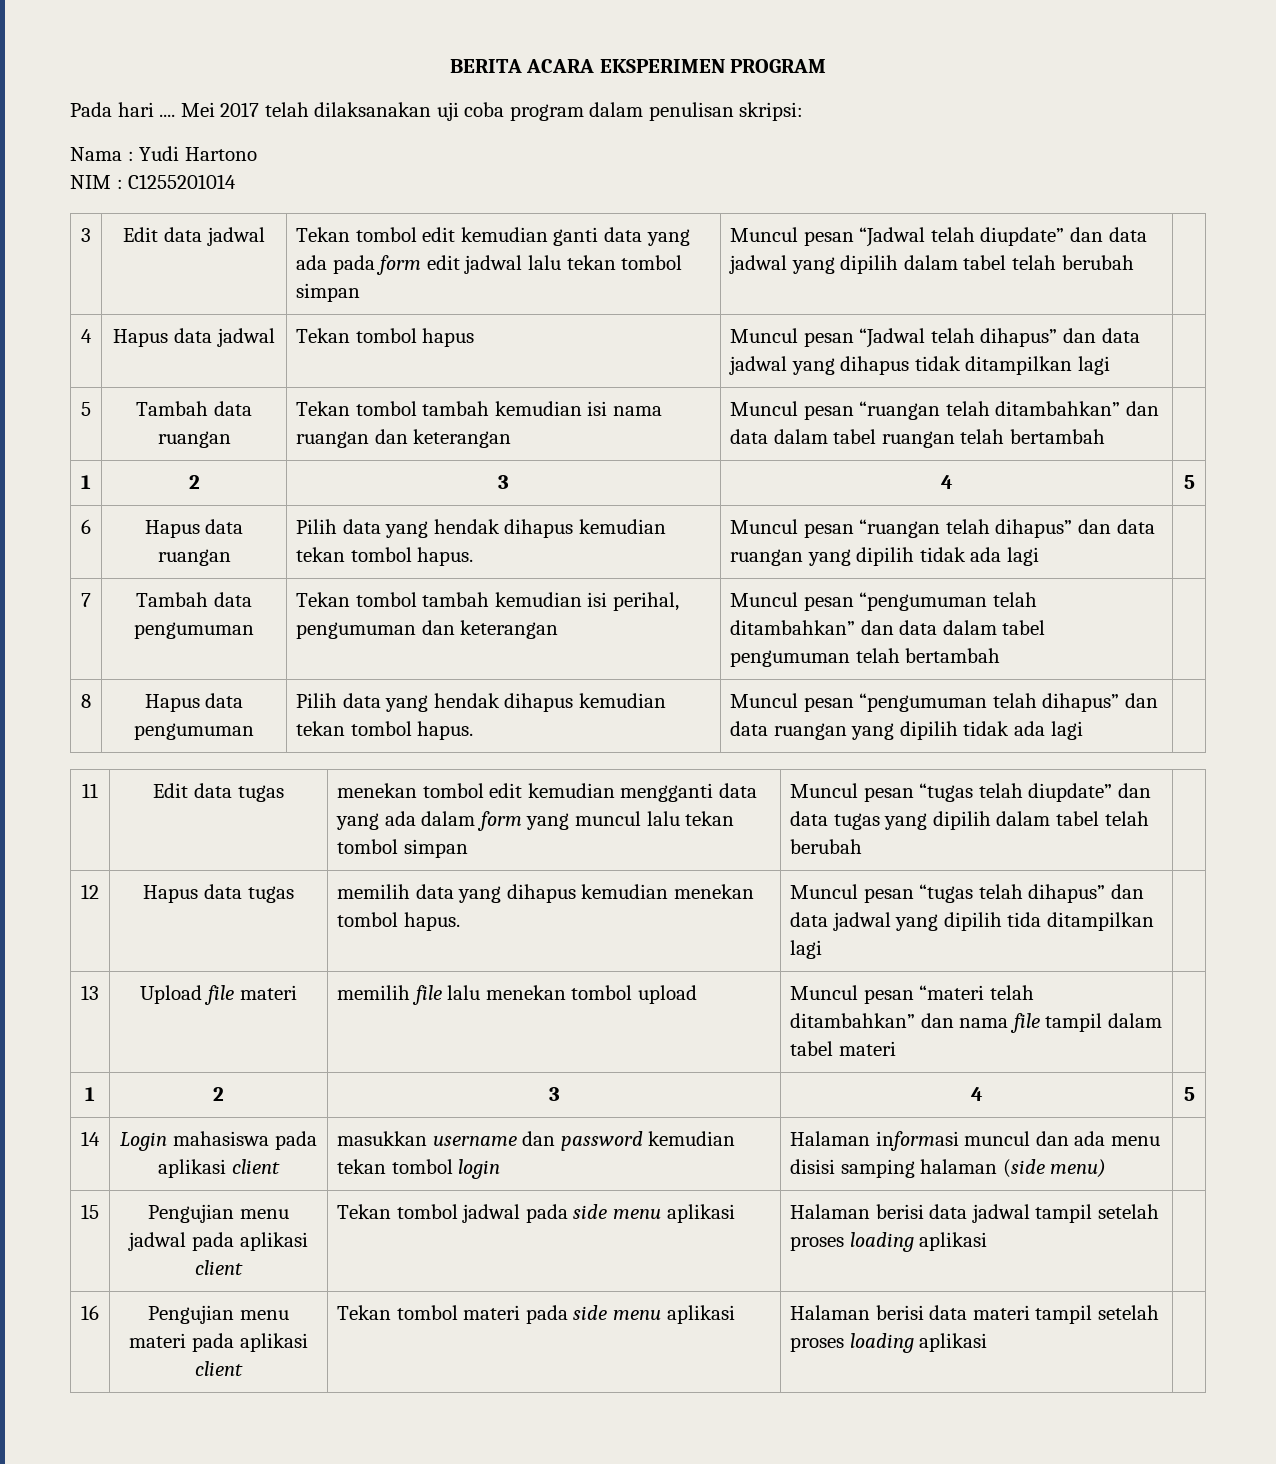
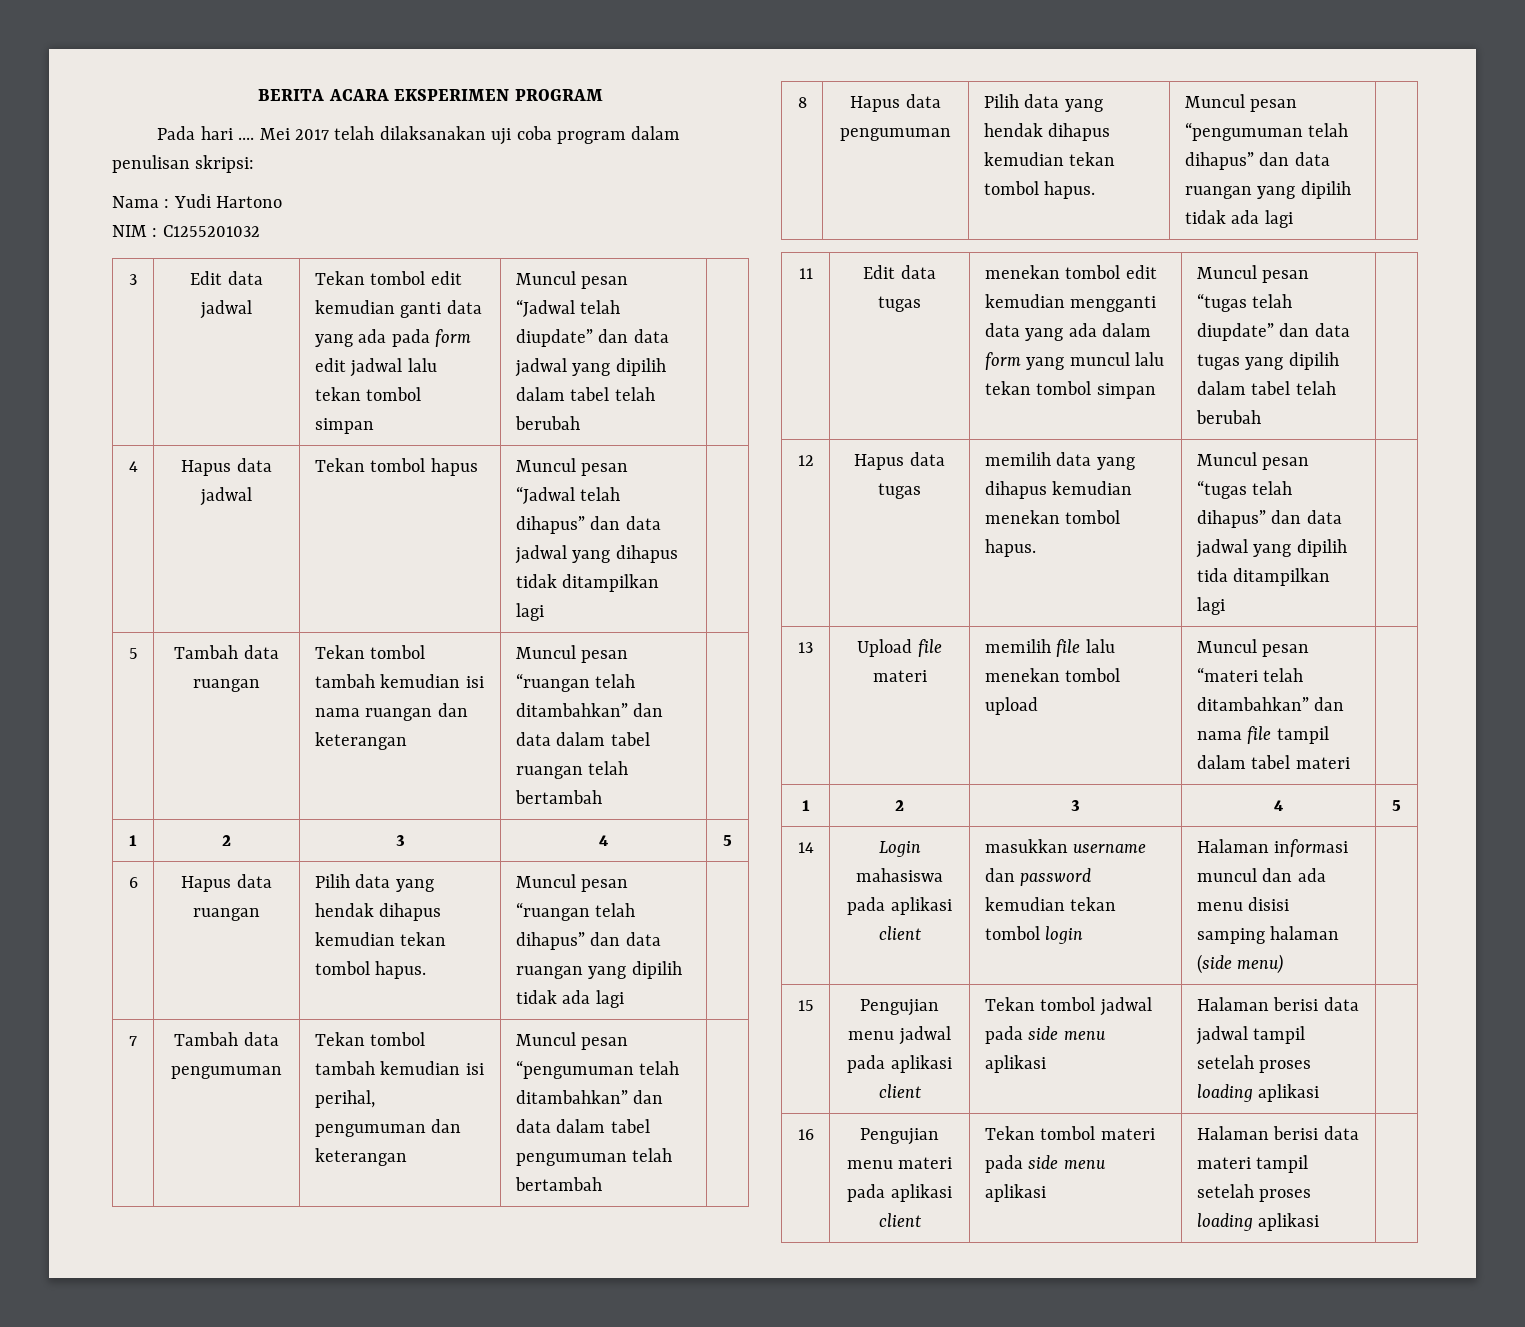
- NIM : C1255201014
+ NIM : C1255201032

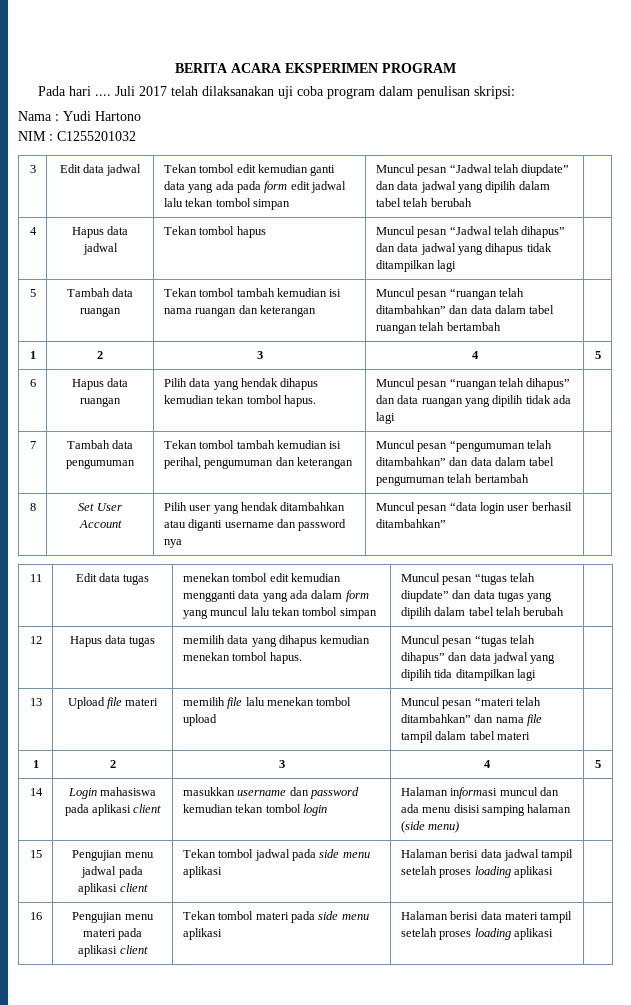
- Mei 2017 telah dilaksanakan uji coba program dalam penulisan skripsi:
+ Juli 2017 telah dilaksanakan uji coba program dalam penulisan skripsi:
- 8 | Hapus data pengumuman | Pilih data yang hendak dihapus kemudian tekan tombol hapus. | Muncul pesan “pengumuman telah dihapus” dan data ruangan yang dipilih tidak ada lagi |
+ 8 | Set User Account | Pilih user yang hendak ditambahkan atau diganti username dan password nya | Muncul pesan “data login user berhasil ditambahkan” |

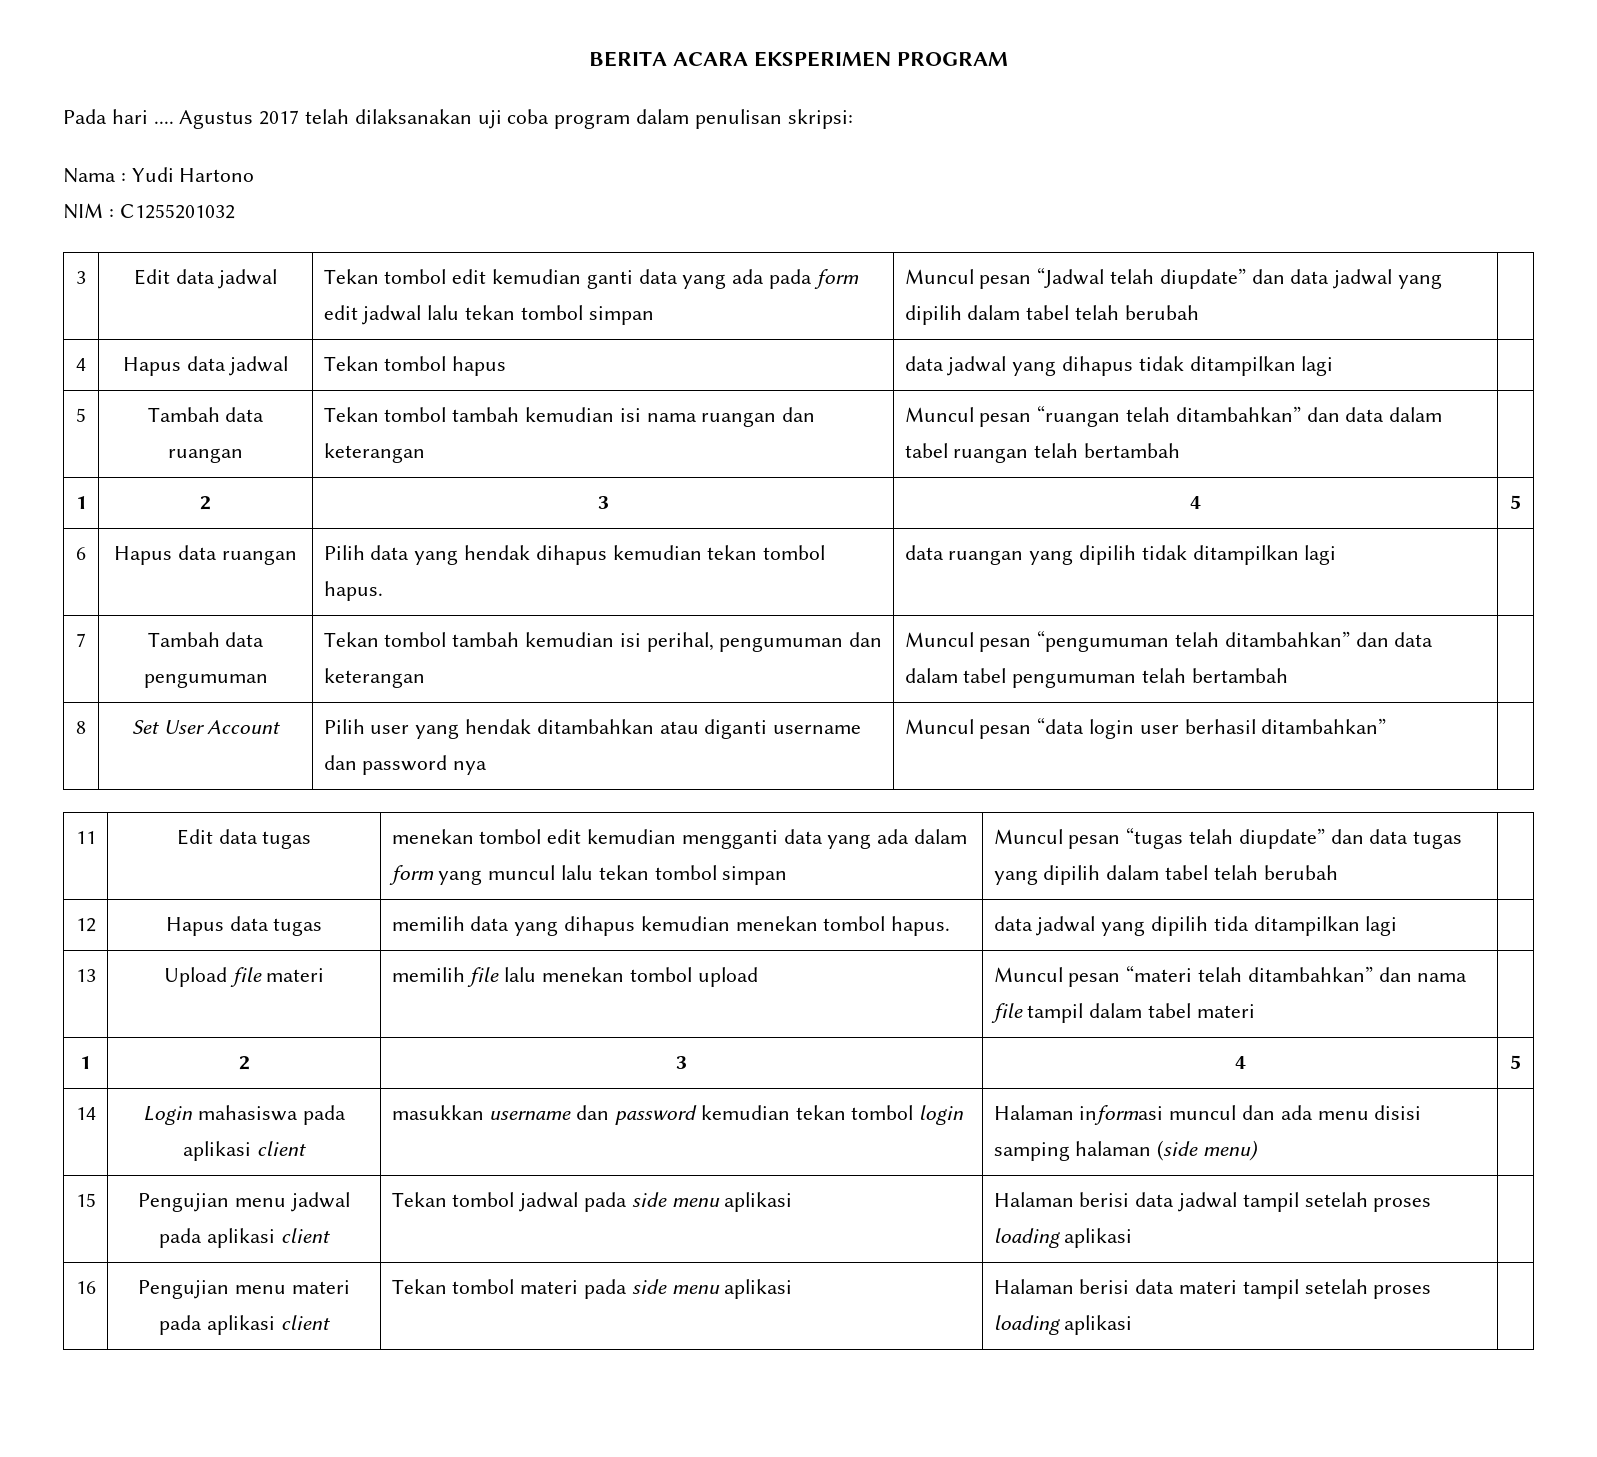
- Juli 2017 telah dilaksanakan uji coba program dalam penulisan skripsi:
+ Agustus 2017 telah dilaksanakan uji coba program dalam penulisan skripsi:
- 4 | Hapus data jadwal | Tekan tombol hapus | Muncul pesan “Jadwal telah dihapus” dan data jadwal yang dihapus tidak ditampilkan lagi |
+ 4 | Hapus data jadwal | Tekan tombol hapus | data jadwal yang dihapus tidak ditampilkan lagi |
- 6 | Hapus data ruangan | Pilih data yang hendak dihapus kemudian tekan tombol hapus. | Muncul pesan “ruangan telah dihapus” dan data ruangan yang dipilih tidak ada lagi |
+ 6 | Hapus data ruangan | Pilih data yang hendak dihapus kemudian tekan tombol hapus. | data ruangan yang dipilih tidak ditampilkan lagi |
- 12 | Hapus data tugas | memilih data yang dihapus kemudian menekan tombol hapus. | Muncul pesan “tugas telah dihapus” dan data jadwal yang dipilih tida ditampilkan lagi |
+ 12 | Hapus data tugas | memilih data yang dihapus kemudian menekan tombol hapus. | data jadwal yang dipilih tida ditampilkan lagi |

